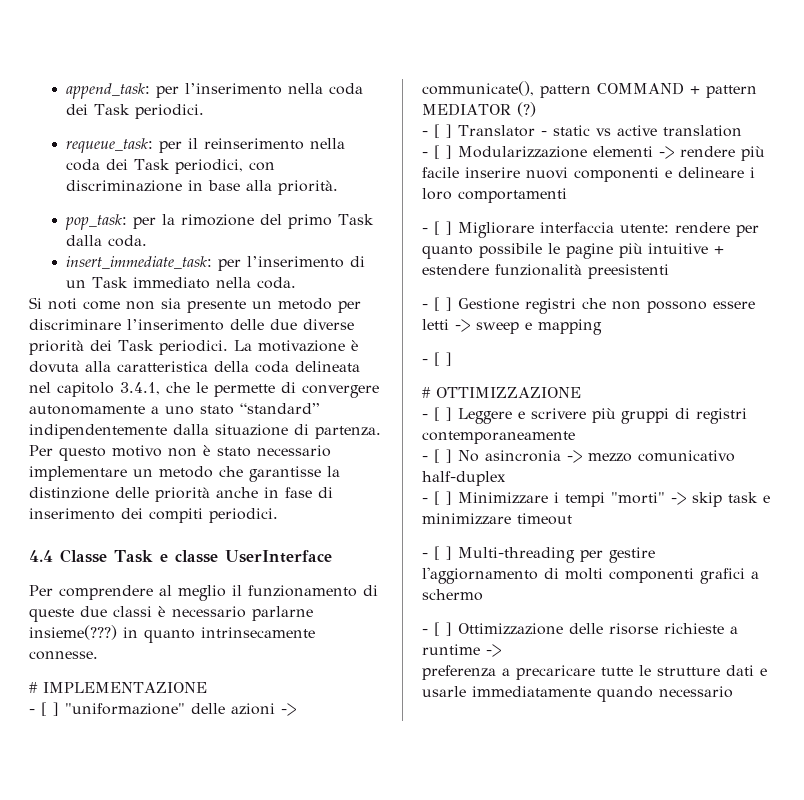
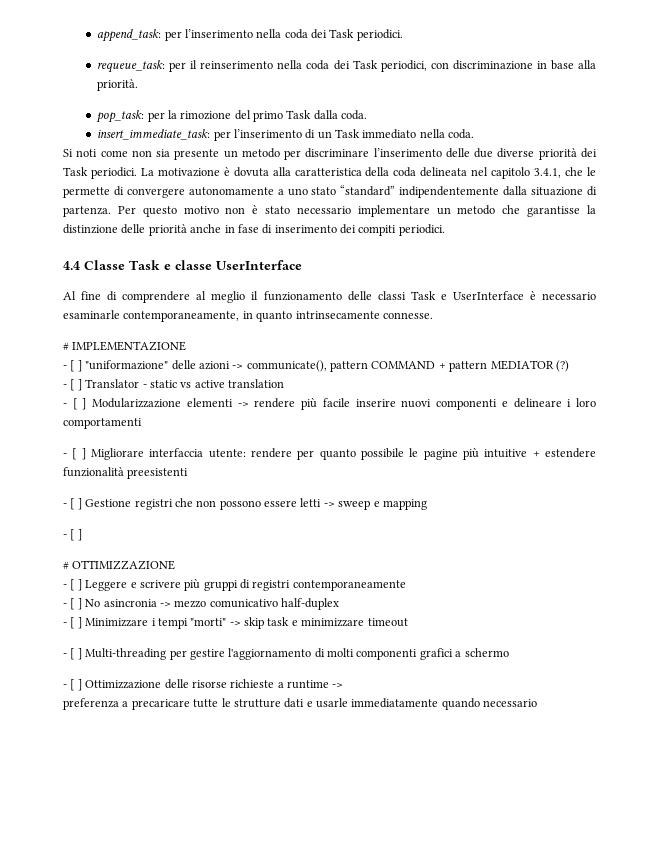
- Per comprendere al meglio il funzionamento di queste due classi è necessario parlarne insieme(???) in quanto intrinsecamente connesse.
+ Al fine di comprendere al meglio il funzionamento delle classi Task e UserInterface è necessario esaminarle contemporaneamente, in quanto intrinsecamente connesse.

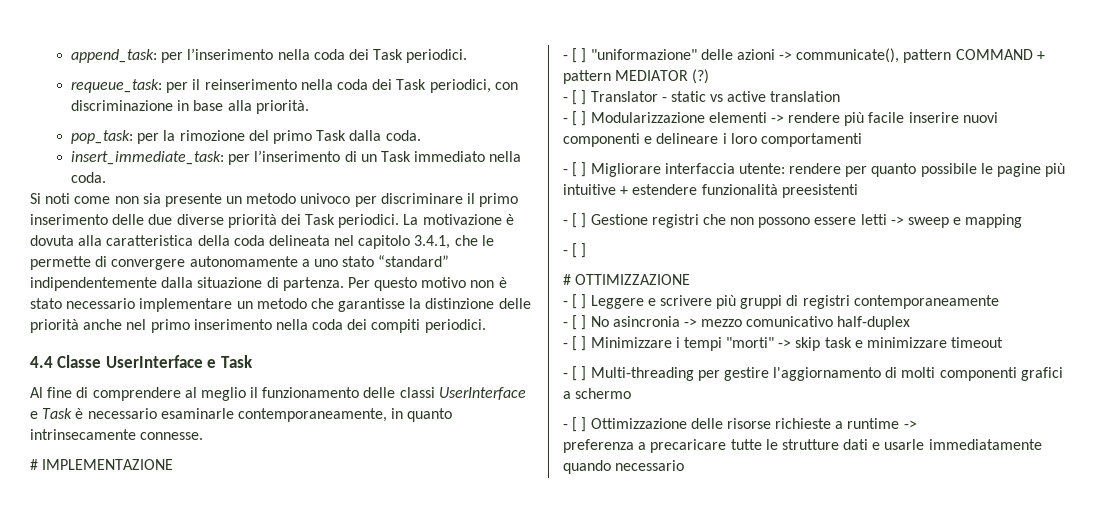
- Si noti come non sia presente un metodo per discriminare l’inserimento delle due diverse priorità dei Task periodici.
+ Si noti come non sia presente un metodo univoco per discriminare il primo inserimento delle due diverse priorità dei Task periodici.
- Per questo motivo non è stato necessario implementare un metodo che garantisse la distinzione delle priorità anche in fase di inserimento dei compiti periodici.
+ Per questo motivo non è stato necessario implementare un metodo che garantisse la distinzione delle priorità anche nel primo inserimento nella coda dei compiti periodici.
- 4.4 Classe Task e classe UserInterface
+ 4.4 Classe UserInterface e Task
- Al fine di comprendere al meglio il funzionamento delle classi Task e UserInterface è necessario esaminarle contemporaneamente, in quanto intrinsecamente connesse.
+ Al fine di comprendere al meglio il funzionamento delle classi UserInterface e Task è necessario esaminarle contemporaneamente, in quanto intrinsecamente connesse.

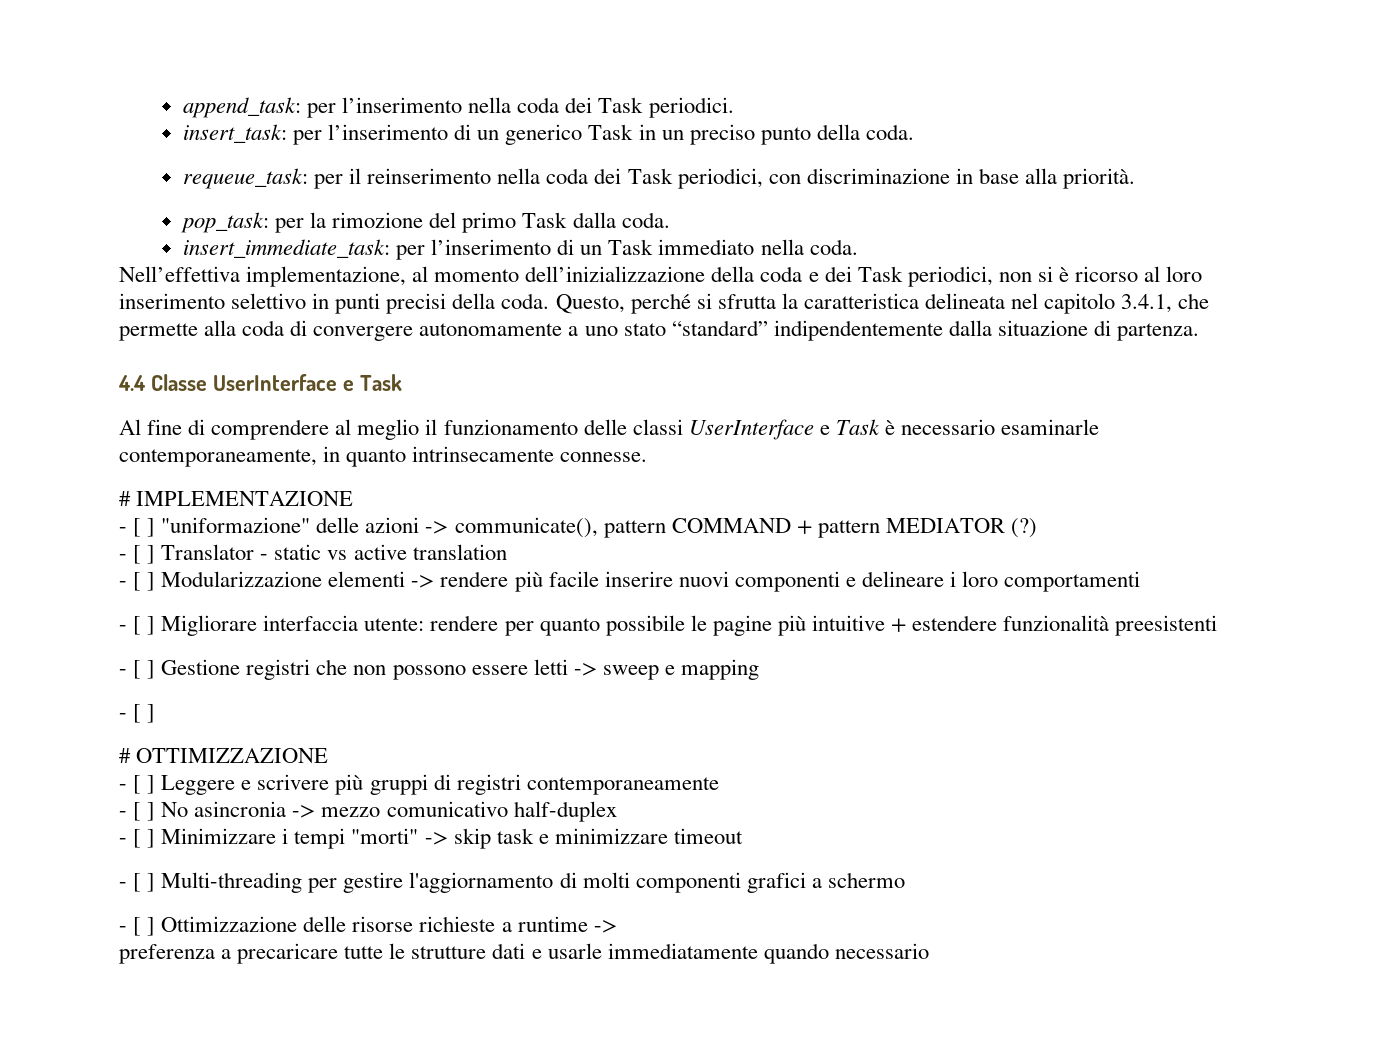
+ insert_task: per l’inserimento di un generico Task in un preciso punto della coda.
- Si noti come non sia presente un metodo univoco per discriminare il primo inserimento delle due diverse priorità dei Task periodici. La motivazione è dovuta alla caratteristica della coda delineata nel capitolo 3.4.1, che le permette di convergere autonomamente a uno stato “standard” indipendentemente dalla situazione di partenza. Per questo motivo non è stato necessario implementare un metodo che garantisse la distinzione delle priorità anche nel primo inserimento nella coda dei compiti periodici.
+ Nell’effettiva implementazione, al momento dell’inizializzazione della coda e dei Task periodici, non si è ricorso al loro inserimento selettivo in punti precisi della coda. Questo, perché si sfrutta la caratteristica delineata nel capitolo 3.4.1, che permette alla coda di convergere autonomamente a uno stato “standard” indipendentemente dalla situazione di partenza.

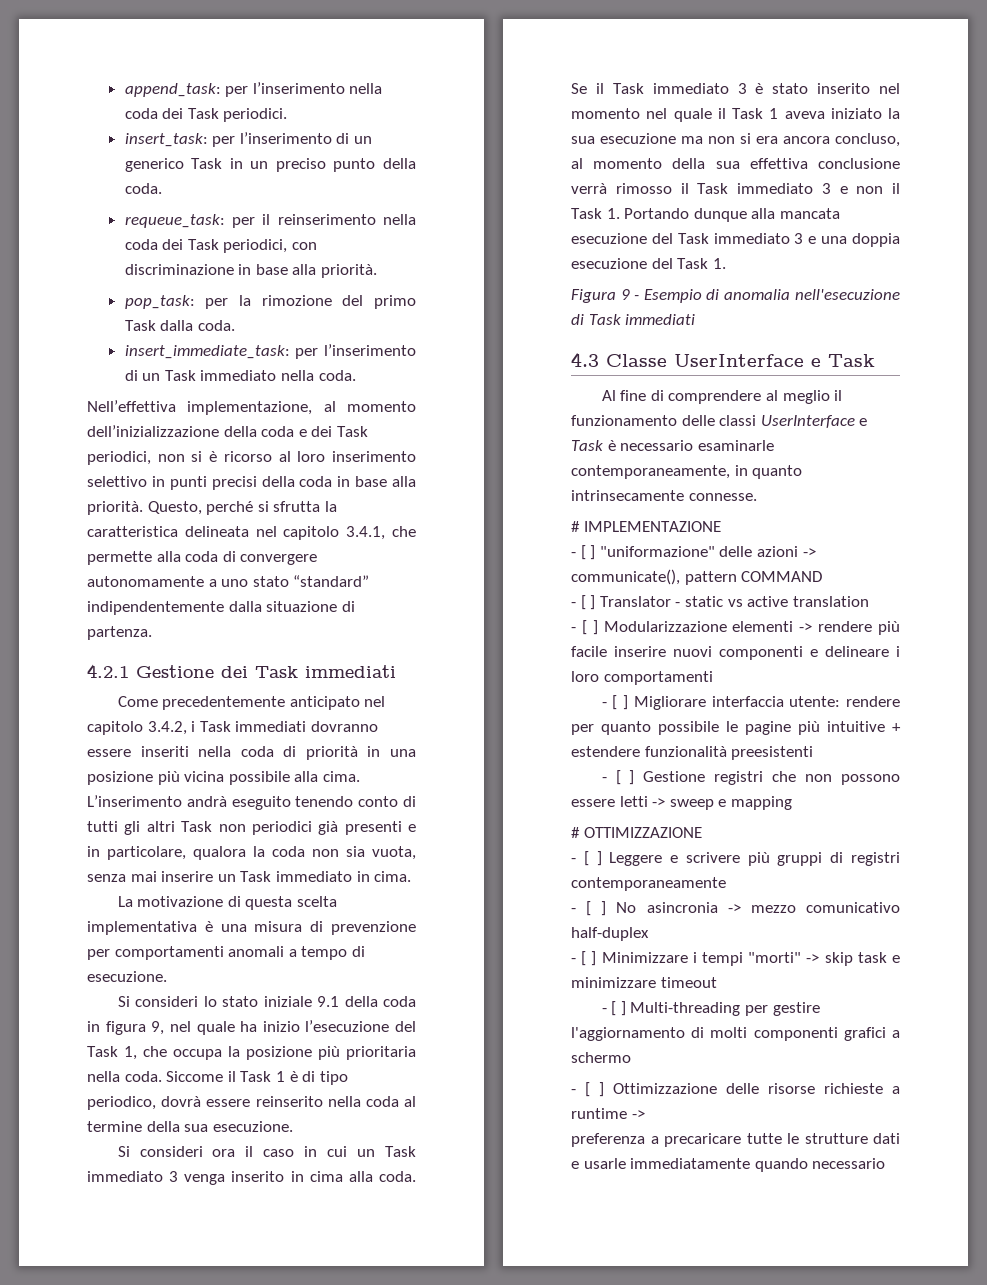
- Nell’effettiva implementazione, al momento dell’inizializzazione della coda e dei Task periodici, non si è ricorso al loro inserimento selettivo in punti precisi della coda.
+ Nell’effettiva implementazione, al momento dell’inizializzazione della coda e dei Task periodici, non si è ricorso al loro inserimento selettivo in punti precisi della coda in base alla priorità.
- 4.4 Classe UserInterface e Task
+ 4.2.1 Gestione dei Task immediati
+ Come precedentemente anticipato nel capitolo 3.4.2, i Task immediati dovranno essere inseriti nella coda di priorità in una posizione più vicina possibile alla cima. L’inserimento andrà eseguito tenendo conto di tutti gli altri Task non periodici già presenti e in particolare, qualora la coda non sia vuota, senza mai inserire un Task immediato in cima.
+ La motivazione di questa scelta implementativa è una misura di prevenzione per comportamenti anomali a tempo di esecuzione.
+ Si consideri lo stato iniziale 9.1 della coda in figura 9, nel quale ha inizio l’esecuzione del Task 1, che occupa la posizione più prioritaria nella coda. Siccome il Task 1 è di tipo periodico, dovrà essere reinserito nella coda al termine della sua esecuzione.
+ Si consideri ora il caso in cui un Task immediato 3 venga inserito in cima alla coda. Se il Task immediato 3 è stato inserito nel momento nel quale il Task 1 aveva iniziato la sua esecuzione ma non si era ancora concluso, al momento della sua effettiva conclusione verrà rimosso il Task immediato 3 e non il Task 1. Portando dunque alla mancata esecuzione del Task immediato 3 e una doppia esecuzione del Task 1.
+ Figura 9 - Esempio di anomalia nell'esecuzione di Task immediati
+ 4.3 Classe UserInterface e Task
- - [ ] "uniformazione" delle azioni -> communicate(), pattern COMMAND + pattern MEDIATOR (?)
+ - [ ] "uniformazione" delle azioni -> communicate(), pattern COMMAND
  - [ ] Gestione registri che non possono essere letti -> sweep e mapping
- - [ ]

